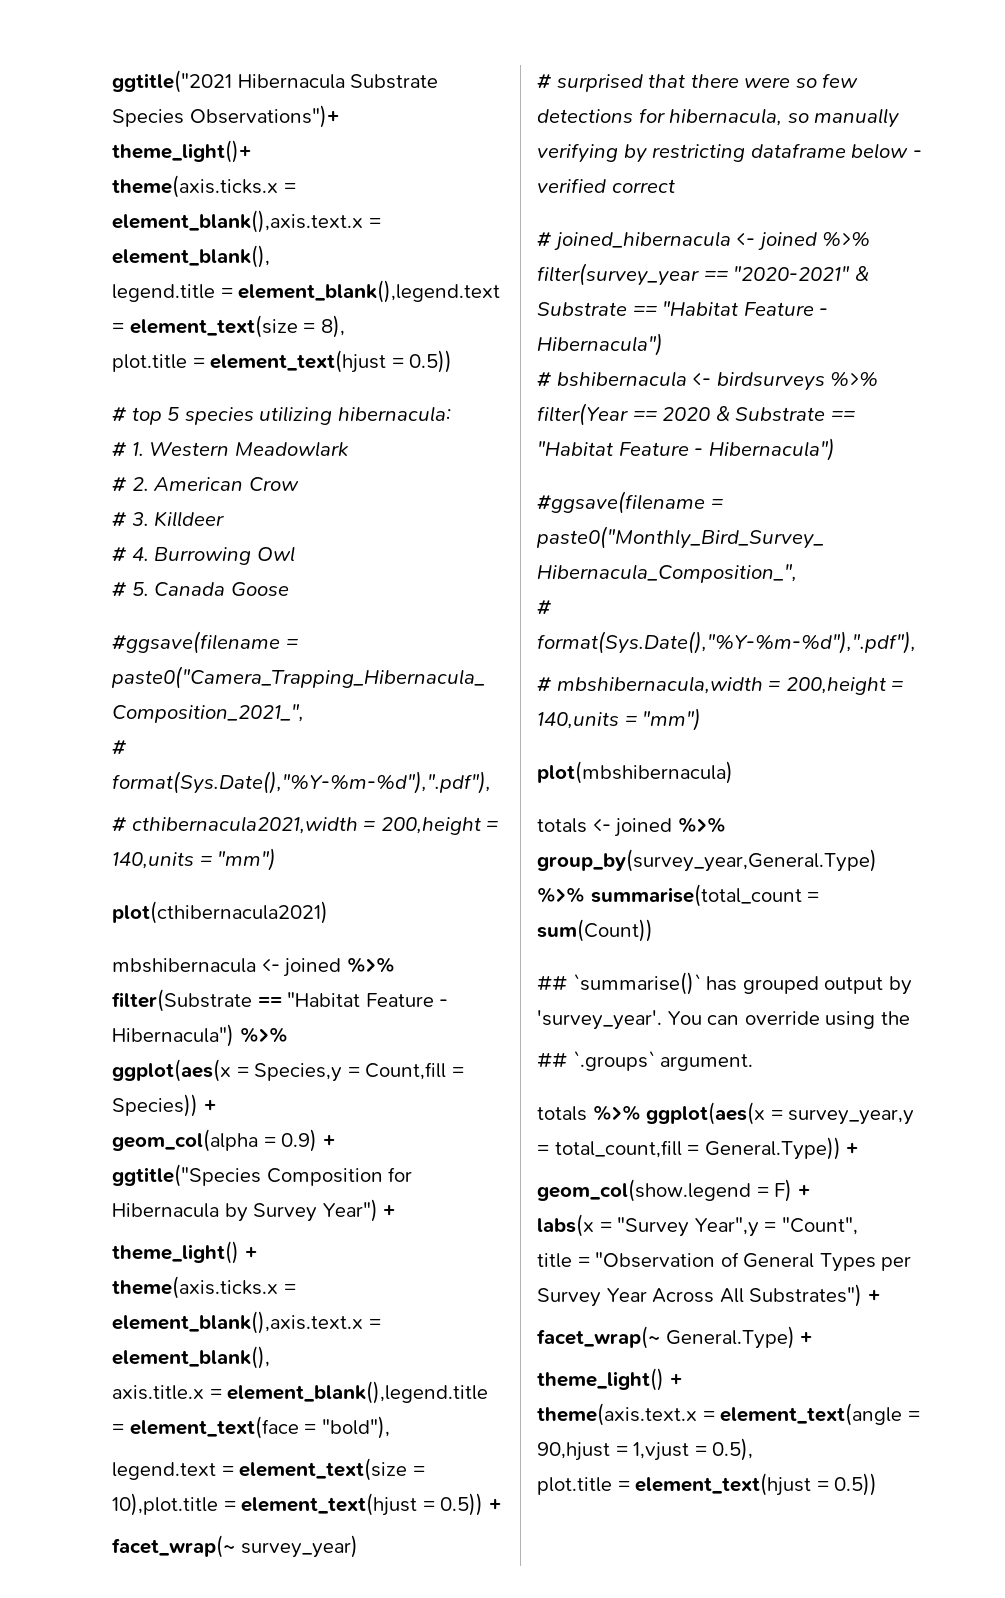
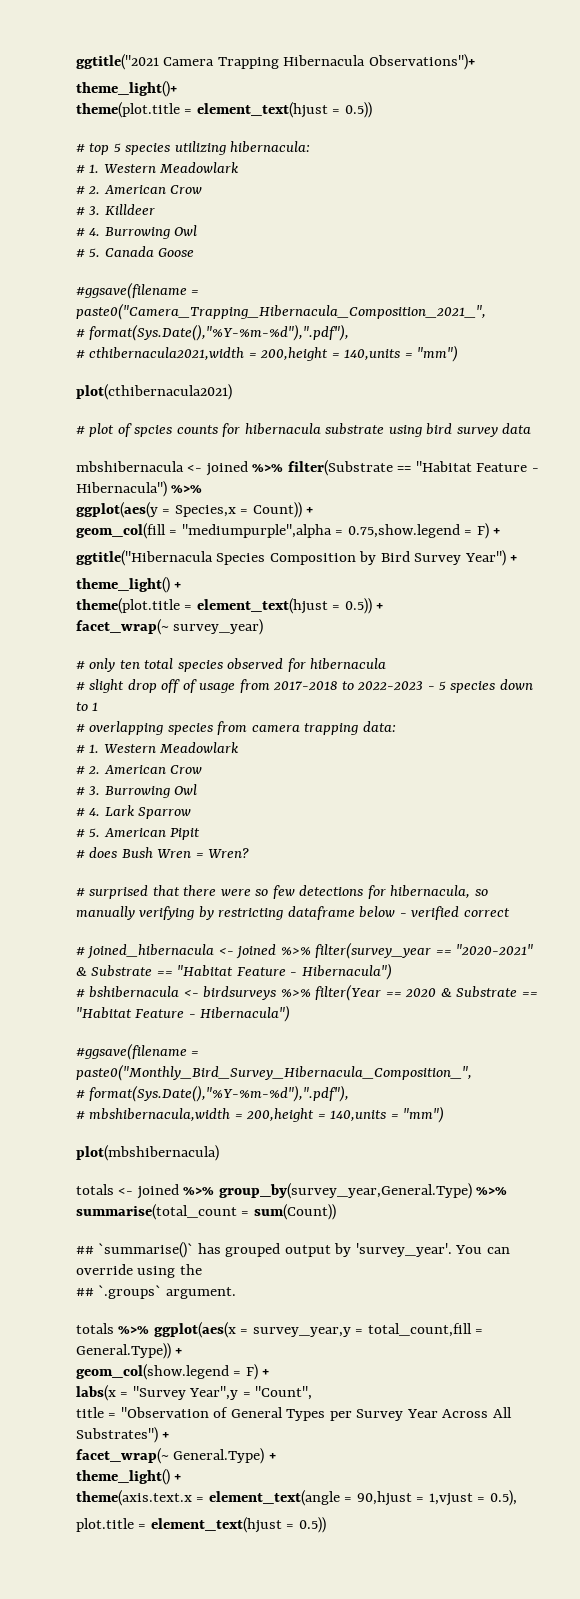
- ggtitle("2021 Hibernacula Substrate Species Observations")+
+ ggtitle("2021 Camera Trapping Hibernacula Observations")+
  theme_light()+
- theme(axis.ticks.x = element_blank(),axis.text.x = element_blank(),
- legend.title = element_blank(),legend.text = element_text(size = 8),
- plot.title = element_text(hjust = 0.5))
+ theme(plot.title = element_text(hjust = 0.5))
+ # plot of spcies counts for hibernacula substrate using bird survey data
- ggplot(aes(x = Species,y = Count,fill = Species)) +
- geom_col(alpha = 0.9) +
- ggtitle("Species Composition for Hibernacula by Survey Year") +
+ ggplot(aes(y = Species,x = Count)) +
+ geom_col(fill = "mediumpurple",alpha = 0.75,show.legend = F) +
+ ggtitle("Hibernacula Species Composition by Bird Survey Year") +
  theme_light() +
- theme(axis.ticks.x = element_blank(),axis.text.x = element_blank(),
- axis.title.x = element_blank(),legend.title = element_text(face = "bold"),
- legend.text = element_text(size = 10),plot.title = element_text(hjust = 0.5)) +
+ theme(plot.title = element_text(hjust = 0.5)) +
+ # only ten total species observed for hibernacula
+ # slight drop off of usage from 2017-2018 to 2022-2023 - 5 species down to 1
+ # overlapping species from camera trapping data:
+ # 1. Western Meadowlark
+ # 2. American Crow
+ # 3. Burrowing Owl
+ # 4. Lark Sparrow
+ # 5. American Pipit
+ # does Bush Wren = Wren?

